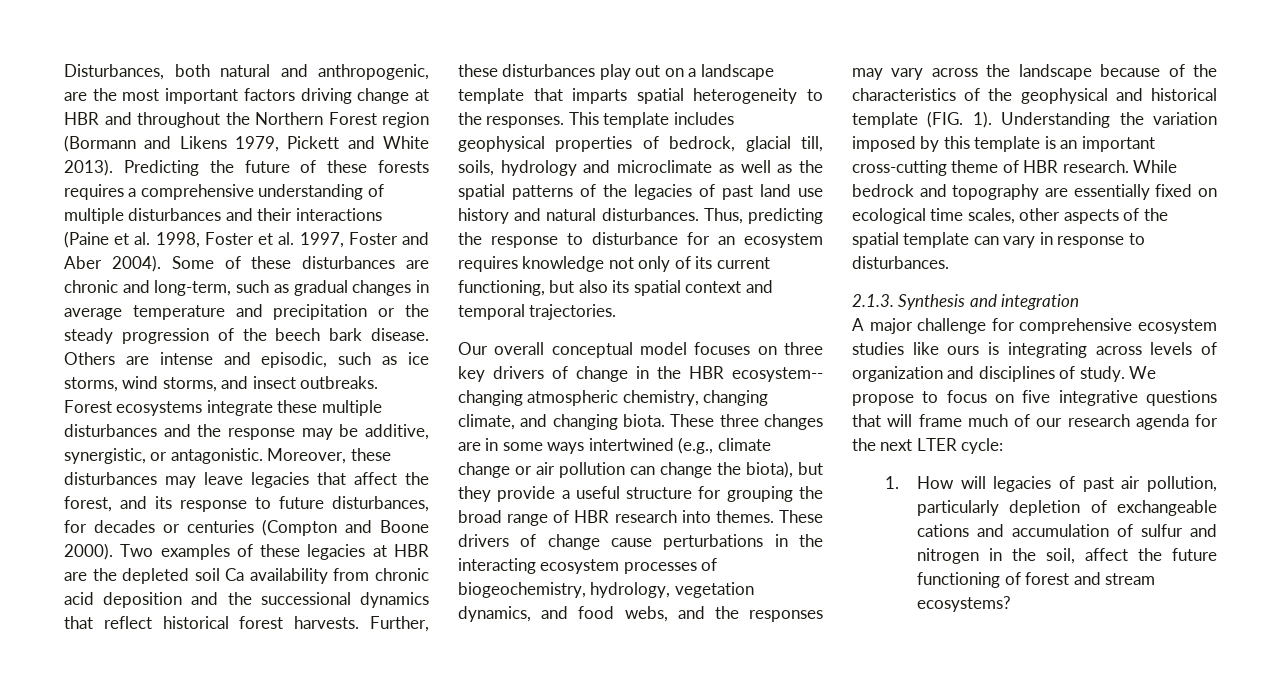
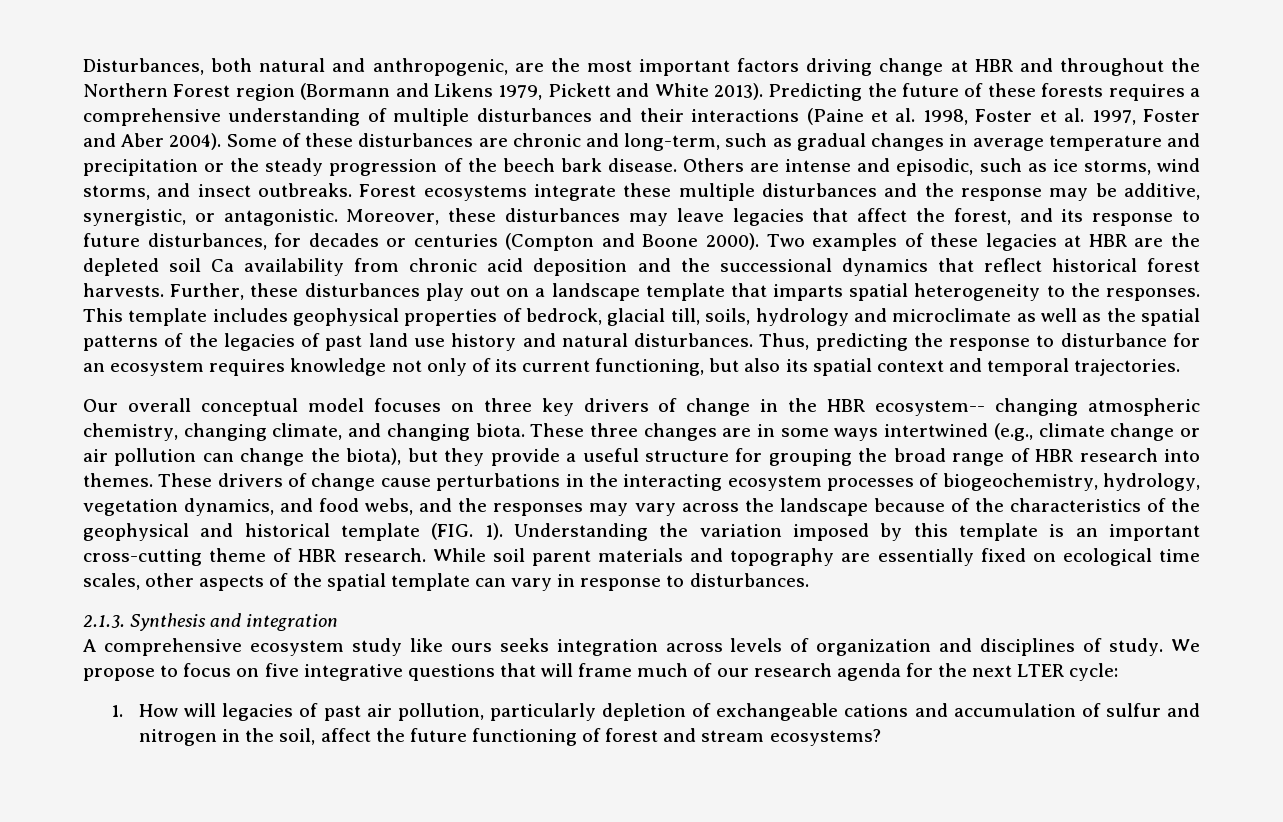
- While bedrock and topography are essentially fixed on ecological time scales, other aspects of the spatial template can vary in response to disturbances.
+ While soil parent materials and topography are essentially fixed on ecological time scales, other aspects of the spatial template can vary in response to disturbances.
- A major challenge for comprehensive ecosystem studies like ours is integrating across levels of organization and disciplines of study.
+ A comprehensive ecosystem study like ours seeks integration across levels of organization and disciplines of study.

